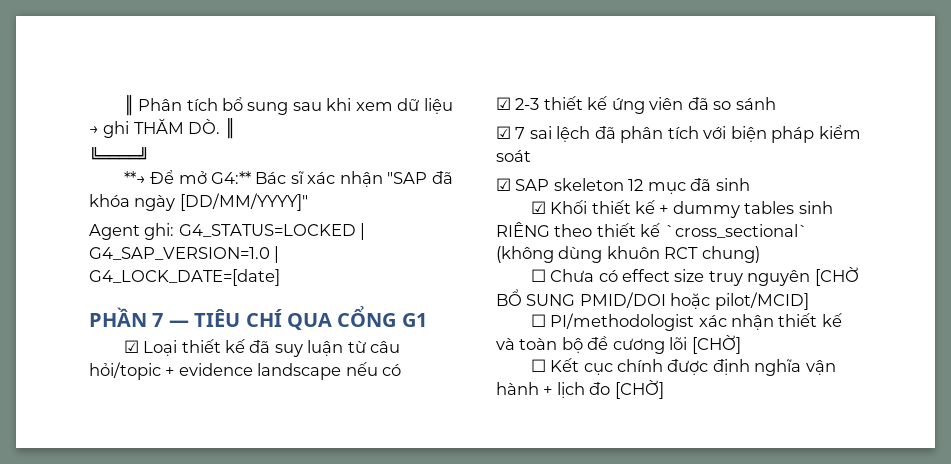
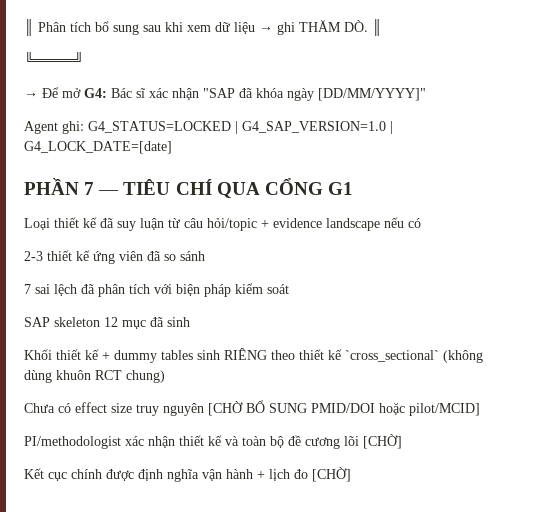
- **→ Để mở G4:** Bác sĩ xác nhận "SAP đã khóa ngày [DD/MM/YYYY]"
+ → Để mở G4: Bác sĩ xác nhận "SAP đã khóa ngày [DD/MM/YYYY]"
- ☑ Loại thiết kế đã suy luận từ câu hỏi/topic + evidence landscape nếu có
+ Loại thiết kế đã suy luận từ câu hỏi/topic + evidence landscape nếu có
- ☑ 2-3 thiết kế ứng viên đã so sánh
+ 2-3 thiết kế ứng viên đã so sánh
- ☑ 7 sai lệch đã phân tích với biện pháp kiểm soát
+ 7 sai lệch đã phân tích với biện pháp kiểm soát
- ☑ SAP skeleton 12 mục đã sinh
+ SAP skeleton 12 mục đã sinh
- ☑ Khối thiết kế + dummy tables sinh RIÊNG theo thiết kế `cross_sectional` (không dùng khuôn RCT chung)
+ Khối thiết kế + dummy tables sinh RIÊNG theo thiết kế `cross_sectional` (không dùng khuôn RCT chung)
- ☐ Chưa có effect size truy nguyên [CHỜ BỔ SUNG PMID/DOI hoặc pilot/MCID]
+ Chưa có effect size truy nguyên [CHỜ BỔ SUNG PMID/DOI hoặc pilot/MCID]
- ☐ PI/methodologist xác nhận thiết kế và toàn bộ đề cương lõi [CHỜ]
+ PI/methodologist xác nhận thiết kế và toàn bộ đề cương lõi [CHỜ]
- ☐ Kết cục chính được định nghĩa vận hành + lịch đo [CHỜ]
+ Kết cục chính được định nghĩa vận hành + lịch đo [CHỜ]

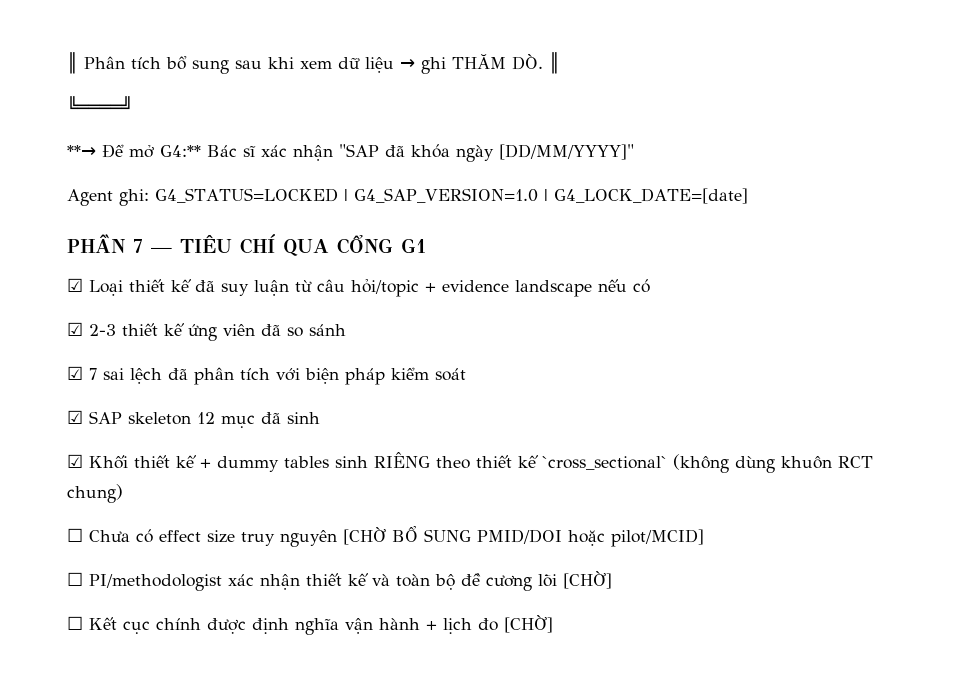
- → Để mở G4: Bác sĩ xác nhận "SAP đã khóa ngày [DD/MM/YYYY]"
+ **→ Để mở G4:** Bác sĩ xác nhận "SAP đã khóa ngày [DD/MM/YYYY]"
- Loại thiết kế đã suy luận từ câu hỏi/topic + evidence landscape nếu có
+ ☑ Loại thiết kế đã suy luận từ câu hỏi/topic + evidence landscape nếu có
- 2-3 thiết kế ứng viên đã so sánh
+ ☑ 2-3 thiết kế ứng viên đã so sánh
- 7 sai lệch đã phân tích với biện pháp kiểm soát
+ ☑ 7 sai lệch đã phân tích với biện pháp kiểm soát
- SAP skeleton 12 mục đã sinh
+ ☑ SAP skeleton 12 mục đã sinh
- Khối thiết kế + dummy tables sinh RIÊNG theo thiết kế `cross_sectional` (không dùng khuôn RCT chung)
+ ☑ Khối thiết kế + dummy tables sinh RIÊNG theo thiết kế `cross_sectional` (không dùng khuôn RCT chung)
- Chưa có effect size truy nguyên [CHỜ BỔ SUNG PMID/DOI hoặc pilot/MCID]
+ ☐ Chưa có effect size truy nguyên [CHỜ BỔ SUNG PMID/DOI hoặc pilot/MCID]
- PI/methodologist xác nhận thiết kế và toàn bộ đề cương lõi [CHỜ]
+ ☐ PI/methodologist xác nhận thiết kế và toàn bộ đề cương lõi [CHỜ]
- Kết cục chính được định nghĩa vận hành + lịch đo [CHỜ]
+ ☐ Kết cục chính được định nghĩa vận hành + lịch đo [CHỜ]

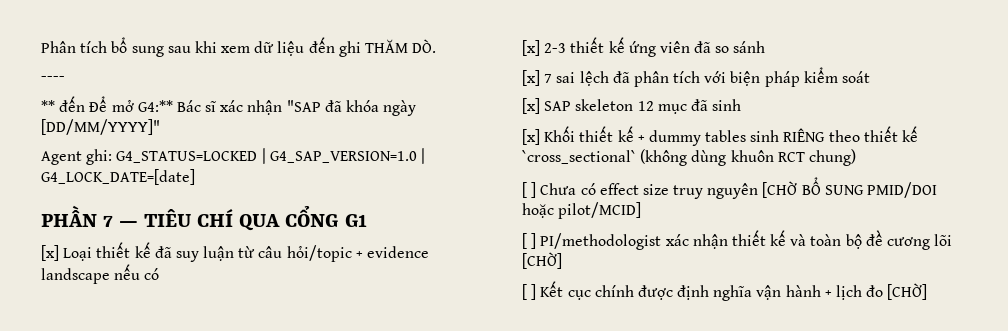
- ║ Phân tích bổ sung sau khi xem dữ liệu → ghi THĂM DÒ. ║
- ╚════╝
- **→ Để mở G4:** Bác sĩ xác nhận "SAP đã khóa ngày [DD/MM/YYYY]"
+ Phân tích bổ sung sau khi xem dữ liệu đến ghi THĂM DÒ.
+ ----
+ ** đến Để mở G4:** Bác sĩ xác nhận "SAP đã khóa ngày [DD/MM/YYYY]"
- ☑ Loại thiết kế đã suy luận từ câu hỏi/topic + evidence landscape nếu có
+ [x] Loại thiết kế đã suy luận từ câu hỏi/topic + evidence landscape nếu có
- ☑ 2-3 thiết kế ứng viên đã so sánh
+ [x] 2-3 thiết kế ứng viên đã so sánh
- ☑ 7 sai lệch đã phân tích với biện pháp kiểm soát
+ [x] 7 sai lệch đã phân tích với biện pháp kiểm soát
- ☑ SAP skeleton 12 mục đã sinh
+ [x] SAP skeleton 12 mục đã sinh
- ☑ Khối thiết kế + dummy tables sinh RIÊNG theo thiết kế `cross_sectional` (không dùng khuôn RCT chung)
+ [x] Khối thiết kế + dummy tables sinh RIÊNG theo thiết kế `cross_sectional` (không dùng khuôn RCT chung)
- ☐ Chưa có effect size truy nguyên [CHỜ BỔ SUNG PMID/DOI hoặc pilot/MCID]
+ [ ] Chưa có effect size truy nguyên [CHỜ BỔ SUNG PMID/DOI hoặc pilot/MCID]
- ☐ PI/methodologist xác nhận thiết kế và toàn bộ đề cương lõi [CHỜ]
+ [ ] PI/methodologist xác nhận thiết kế và toàn bộ đề cương lõi [CHỜ]
- ☐ Kết cục chính được định nghĩa vận hành + lịch đo [CHỜ]
+ [ ] Kết cục chính được định nghĩa vận hành + lịch đo [CHỜ]

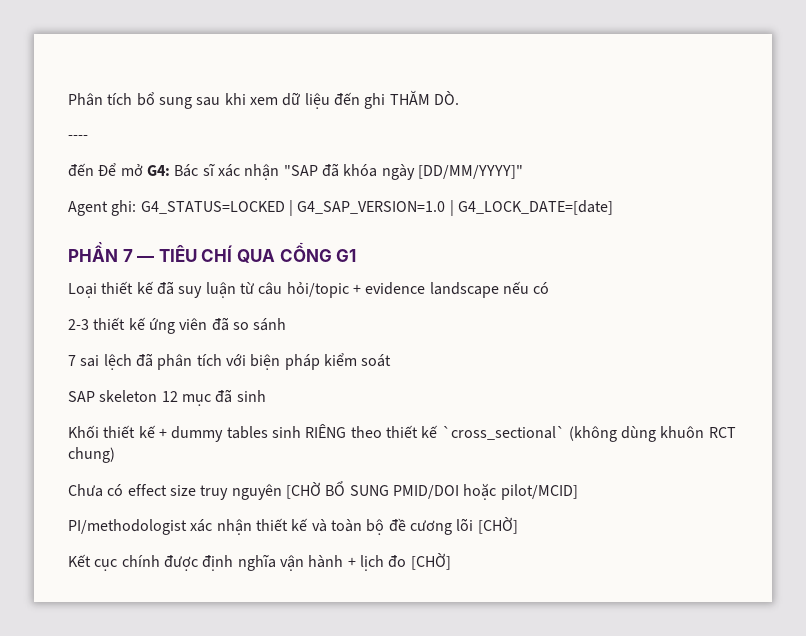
- ** đến Để mở G4:** Bác sĩ xác nhận "SAP đã khóa ngày [DD/MM/YYYY]"
+ đến Để mở G4: Bác sĩ xác nhận "SAP đã khóa ngày [DD/MM/YYYY]"
- [x] Loại thiết kế đã suy luận từ câu hỏi/topic + evidence landscape nếu có
+ Loại thiết kế đã suy luận từ câu hỏi/topic + evidence landscape nếu có
- [x] 2-3 thiết kế ứng viên đã so sánh
+ 2-3 thiết kế ứng viên đã so sánh
- [x] 7 sai lệch đã phân tích với biện pháp kiểm soát
+ 7 sai lệch đã phân tích với biện pháp kiểm soát
- [x] SAP skeleton 12 mục đã sinh
+ SAP skeleton 12 mục đã sinh
- [x] Khối thiết kế + dummy tables sinh RIÊNG theo thiết kế `cross_sectional` (không dùng khuôn RCT chung)
+ Khối thiết kế + dummy tables sinh RIÊNG theo thiết kế `cross_sectional` (không dùng khuôn RCT chung)
- [ ] Chưa có effect size truy nguyên [CHỜ BỔ SUNG PMID/DOI hoặc pilot/MCID]
+ Chưa có effect size truy nguyên [CHỜ BỔ SUNG PMID/DOI hoặc pilot/MCID]
- [ ] PI/methodologist xác nhận thiết kế và toàn bộ đề cương lõi [CHỜ]
+ PI/methodologist xác nhận thiết kế và toàn bộ đề cương lõi [CHỜ]
- [ ] Kết cục chính được định nghĩa vận hành + lịch đo [CHỜ]
+ Kết cục chính được định nghĩa vận hành + lịch đo [CHỜ]

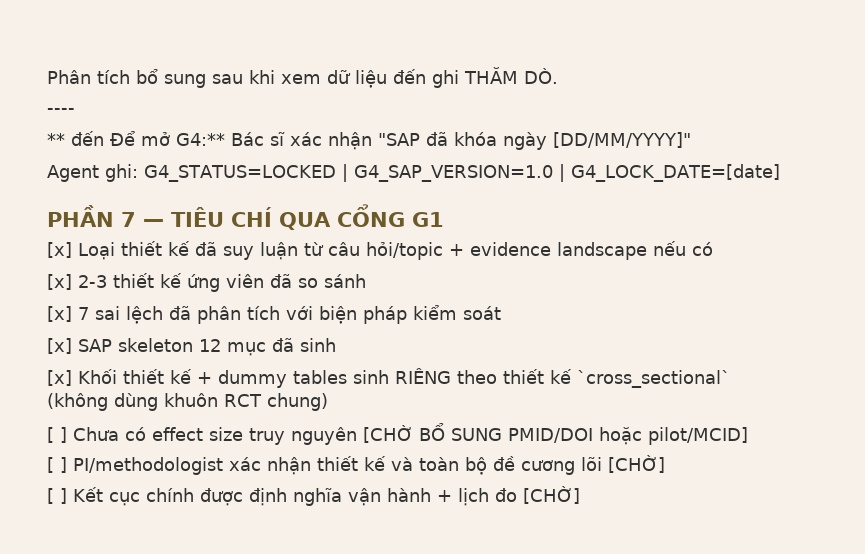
- đến Để mở G4: Bác sĩ xác nhận "SAP đã khóa ngày [DD/MM/YYYY]"
+ ** đến Để mở G4:** Bác sĩ xác nhận "SAP đã khóa ngày [DD/MM/YYYY]"
- Loại thiết kế đã suy luận từ câu hỏi/topic + evidence landscape nếu có
+ [x] Loại thiết kế đã suy luận từ câu hỏi/topic + evidence landscape nếu có
- 2-3 thiết kế ứng viên đã so sánh
+ [x] 2-3 thiết kế ứng viên đã so sánh
- 7 sai lệch đã phân tích với biện pháp kiểm soát
+ [x] 7 sai lệch đã phân tích với biện pháp kiểm soát
- SAP skeleton 12 mục đã sinh
+ [x] SAP skeleton 12 mục đã sinh
- Khối thiết kế + dummy tables sinh RIÊNG theo thiết kế `cross_sectional` (không dùng khuôn RCT chung)
+ [x] Khối thiết kế + dummy tables sinh RIÊNG theo thiết kế `cross_sectional` (không dùng khuôn RCT chung)
- Chưa có effect size truy nguyên [CHỜ BỔ SUNG PMID/DOI hoặc pilot/MCID]
+ [ ] Chưa có effect size truy nguyên [CHỜ BỔ SUNG PMID/DOI hoặc pilot/MCID]
- PI/methodologist xác nhận thiết kế và toàn bộ đề cương lõi [CHỜ]
+ [ ] PI/methodologist xác nhận thiết kế và toàn bộ đề cương lõi [CHỜ]
- Kết cục chính được định nghĩa vận hành + lịch đo [CHỜ]
+ [ ] Kết cục chính được định nghĩa vận hành + lịch đo [CHỜ]

